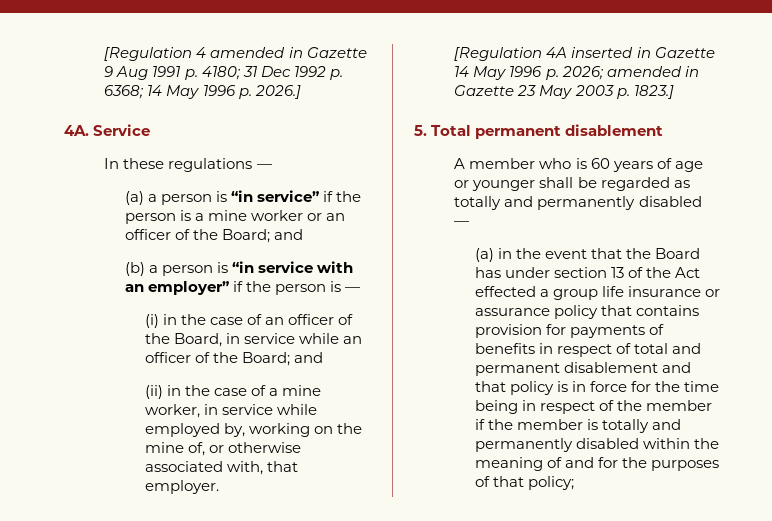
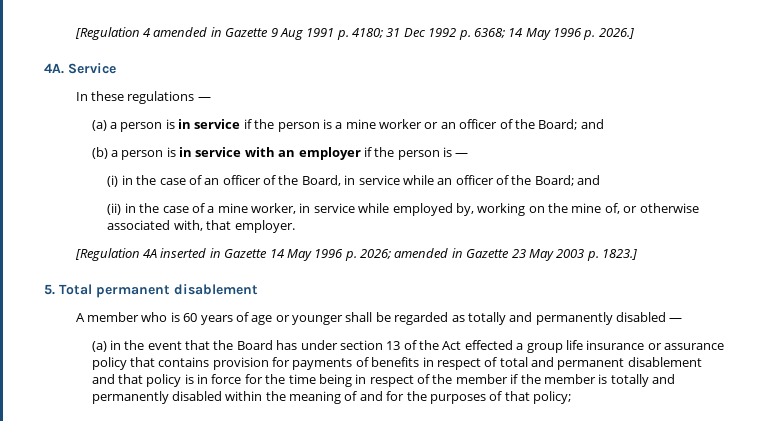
- (a) a person is “in service” if the person is a mine worker or an officer of the Board; and
+ (a) a person is in service if the person is a mine worker or an officer of the Board; and
- (b) a person is “in service with an employer” if the person is —
+ (b) a person is in service with an employer if the person is —

